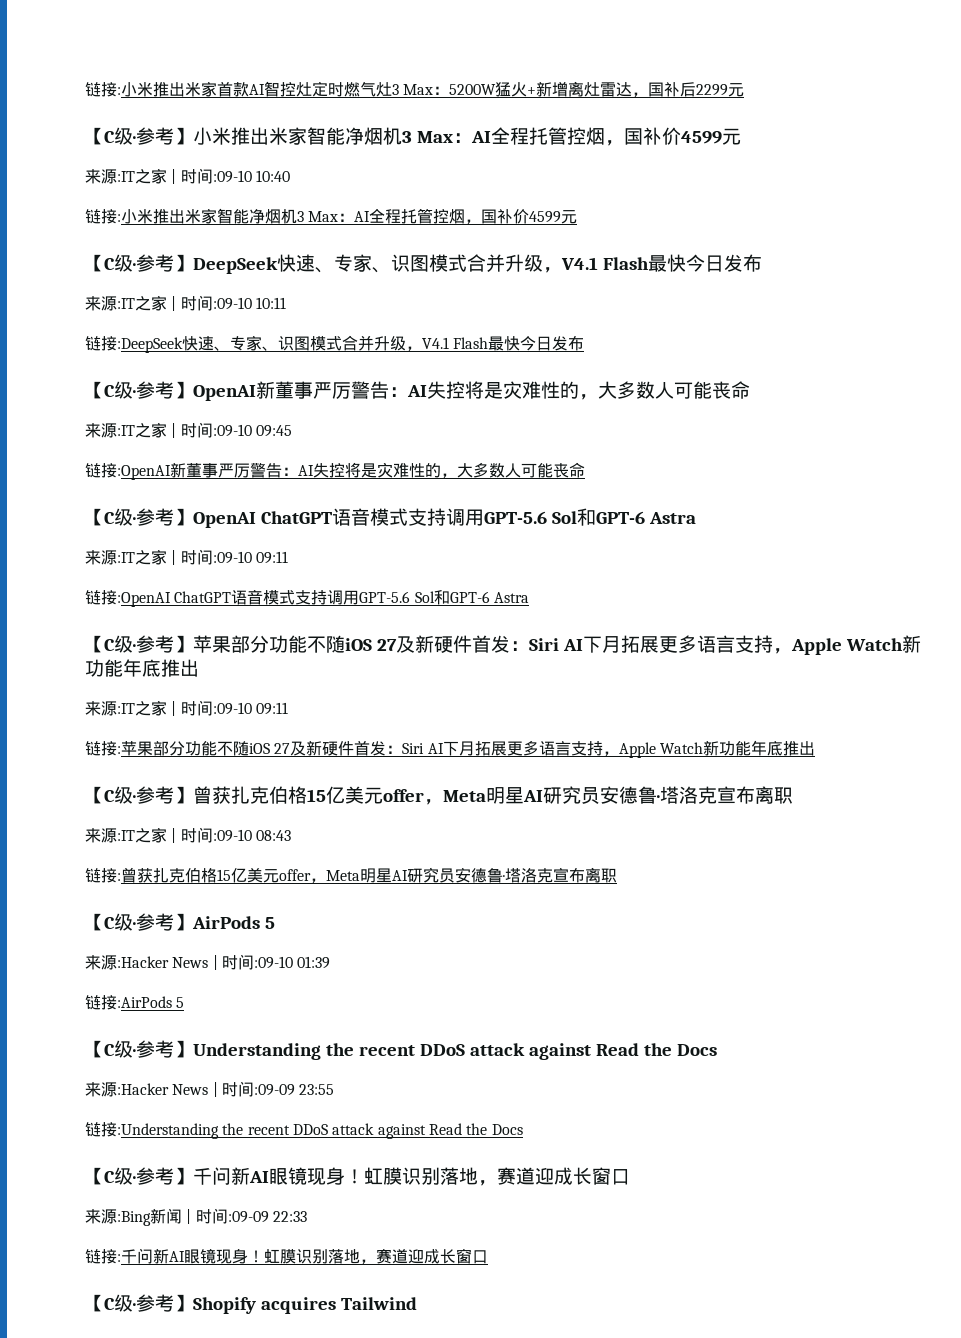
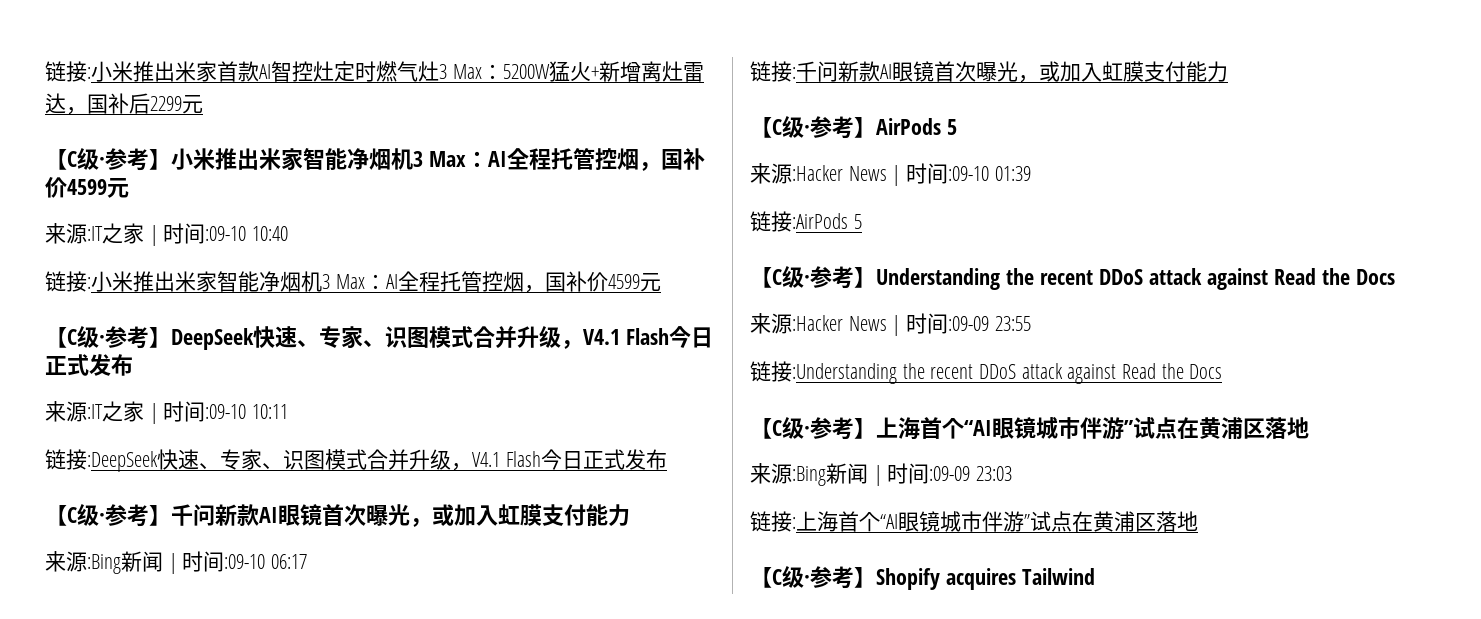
- 【C级·参考】DeepSeek快速、专家、识图模式合并升级，V4.1 Flash最快今日发布
+ 【C级·参考】DeepSeek快速、专家、识图模式合并升级，V4.1 Flash今日正式发布
- 链接:DeepSeek快速、专家、识图模式合并升级，V4.1 Flash最快今日发布
+ 链接:DeepSeek快速、专家、识图模式合并升级，V4.1 Flash今日正式发布
- 【C级·参考】OpenAI新董事严厉警告：AI失控将是灾难性的，大多数人可能丧命
- 来源:IT之家 | 时间:09-10 09:45
- 链接:OpenAI新董事严厉警告：AI失控将是灾难性的，大多数人可能丧命
- 【C级·参考】OpenAI ChatGPT语音模式支持调用GPT-5.6 Sol和GPT-6 Astra
- 来源:IT之家 | 时间:09-10 09:11
- 链接:OpenAI ChatGPT语音模式支持调用GPT-5.6 Sol和GPT-6 Astra
- 【C级·参考】苹果部分功能不随iOS 27及新硬件首发：Siri AI下月拓展更多语言支持，Apple Watch新功能年底推出
- 来源:IT之家 | 时间:09-10 09:11
- 链接:苹果部分功能不随iOS 27及新硬件首发：Siri AI下月拓展更多语言支持，Apple Watch新功能年底推出
- 【C级·参考】曾获扎克伯格15亿美元offer，Meta明星AI研究员安德鲁·塔洛克宣布离职
- 来源:IT之家 | 时间:09-10 08:43
- 链接:曾获扎克伯格15亿美元offer，Meta明星AI研究员安德鲁·塔洛克宣布离职
+ 【C级·参考】千问新款AI眼镜首次曝光，或加入虹膜支付能力
+ 来源:Bing新闻 | 时间:09-10 06:17
+ 链接:千问新款AI眼镜首次曝光，或加入虹膜支付能力
- 【C级·参考】千问新AI眼镜现身！虹膜识别落地，赛道迎成长窗口
+ 【C级·参考】上海首个“AI眼镜城市伴游”试点在黄浦区落地
- 来源:Bing新闻 | 时间:09-09 22:33
- 链接:千问新AI眼镜现身！虹膜识别落地，赛道迎成长窗口
+ 来源:Bing新闻 | 时间:09-09 23:03
+ 链接:上海首个“AI眼镜城市伴游”试点在黄浦区落地

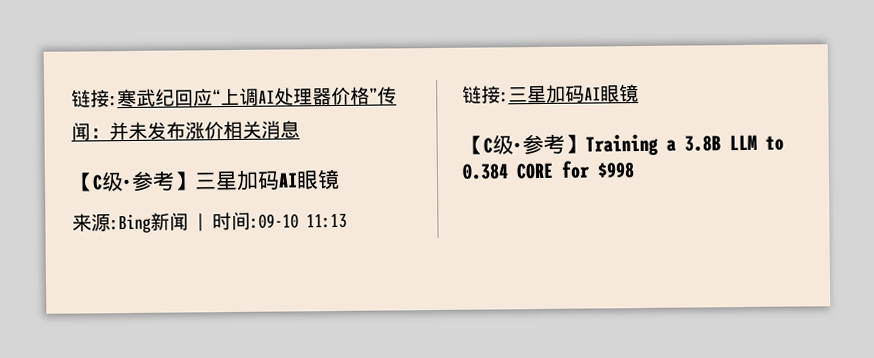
- 链接:小米推出米家首款AI智控灶定时燃气灶3 Max：5200W猛火+新增离灶雷达，国补后2299元
- 【C级·参考】小米推出米家智能净烟机3 Max：AI全程托管控烟，国补价4599元
- 来源:IT之家 | 时间:09-10 10:40
- 链接:小米推出米家智能净烟机3 Max：AI全程托管控烟，国补价4599元
- 【C级·参考】DeepSeek快速、专家、识图模式合并升级，V4.1 Flash今日正式发布
- 来源:IT之家 | 时间:09-10 10:11
- 链接:DeepSeek快速、专家、识图模式合并升级，V4.1 Flash今日正式发布
- 【C级·参考】千问新款AI眼镜首次曝光，或加入虹膜支付能力
+ 链接:寒武纪回应“上调AI处理器价格”传闻：并未发布涨价相关消息
+ 【C级·参考】三星加码AI眼镜
- 来源:Bing新闻 | 时间:09-10 06:17
- 链接:千问新款AI眼镜首次曝光，或加入虹膜支付能力
- 【C级·参考】AirPods 5
- 来源:Hacker News | 时间:09-10 01:39
- 链接:AirPods 5
- 【C级·参考】Understanding the recent DDoS attack against Read the Docs
- 来源:Hacker News | 时间:09-09 23:55
- 链接:Understanding the recent DDoS attack against Read the Docs
- 【C级·参考】上海首个“AI眼镜城市伴游”试点在黄浦区落地
- 来源:Bing新闻 | 时间:09-09 23:03
- 链接:上海首个“AI眼镜城市伴游”试点在黄浦区落地
- 【C级·参考】Shopify acquires Tailwind
+ 来源:Bing新闻 | 时间:09-10 11:13
+ 链接:三星加码AI眼镜
+ 【C级·参考】Training a 3.8B LLM to 0.384 CORE for $998

